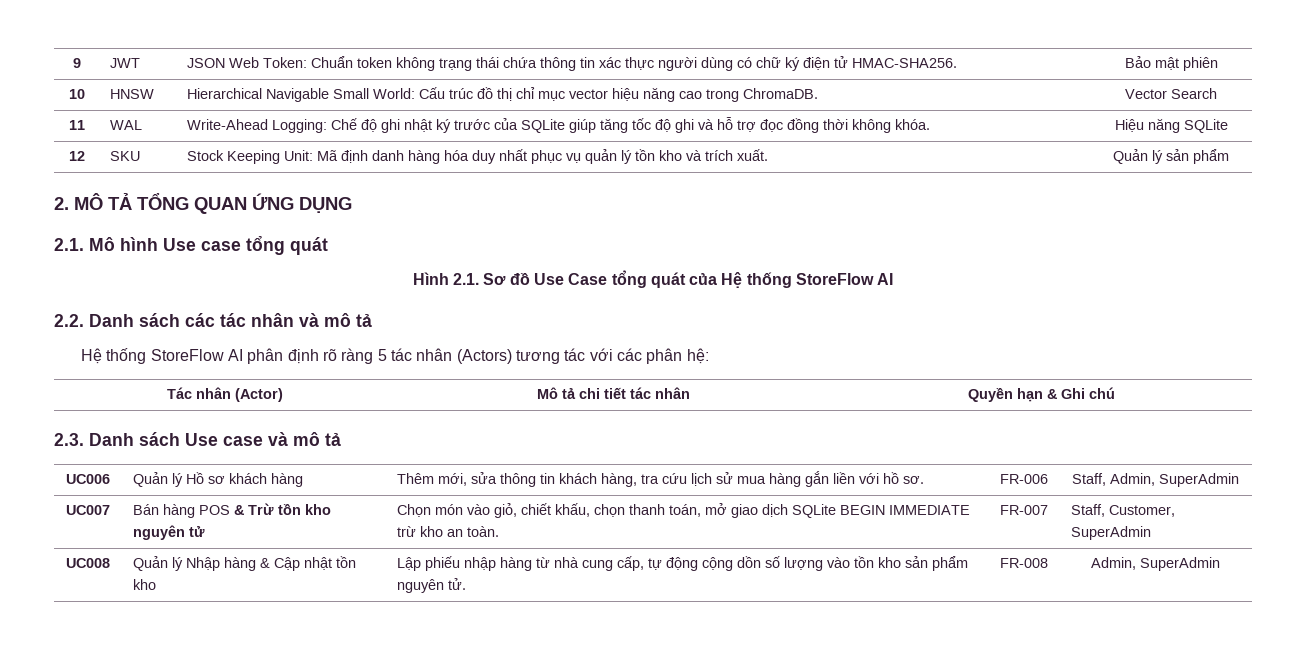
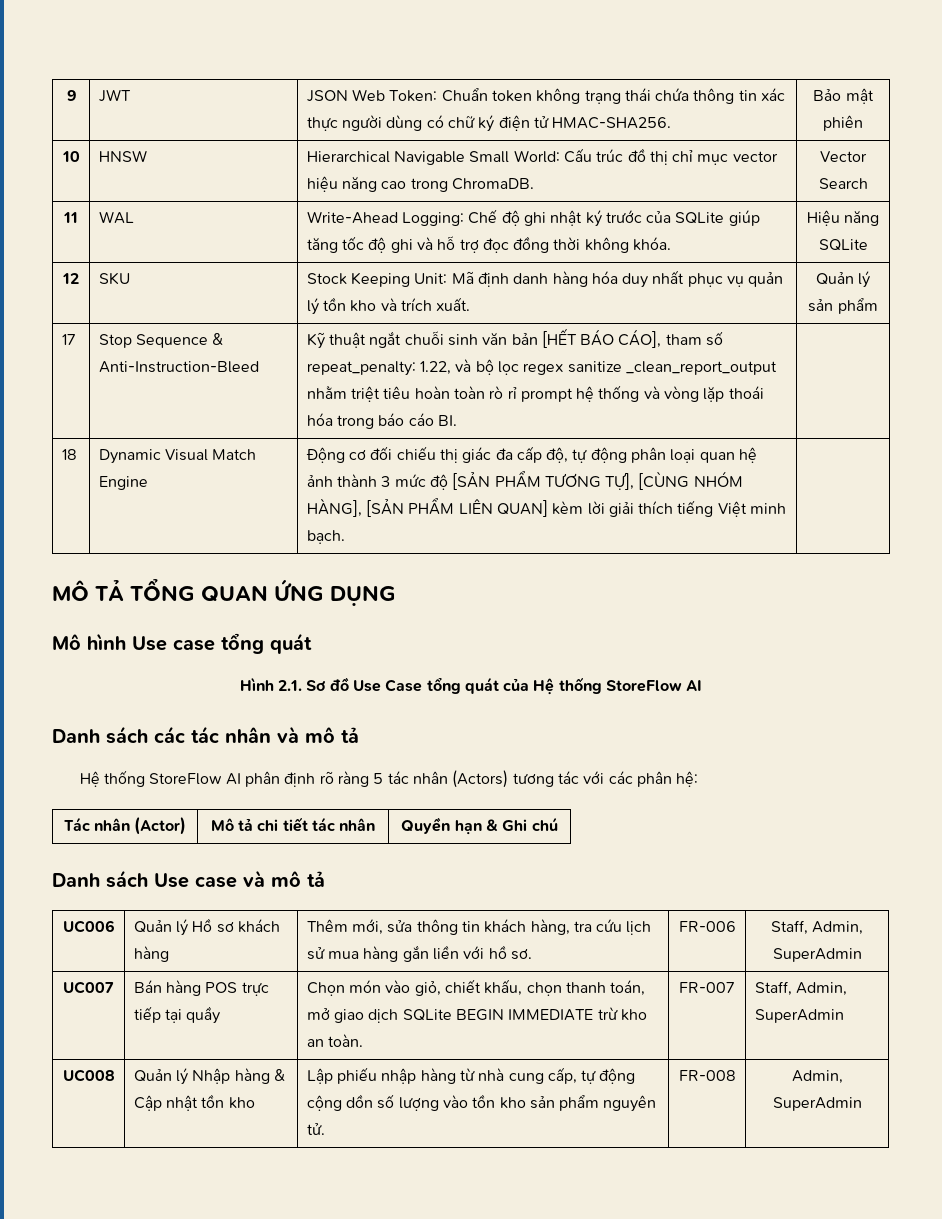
- 2. MÔ TẢ TỔNG QUAN ỨNG DỤNG
+ 17 | Stop Sequence & Anti-Instruction-Bleed | Kỹ thuật ngắt chuỗi sinh văn bản [HẾT BÁO CÁO], tham số repeat_penalty: 1.22, và bộ lọc regex sanitize _clean_report_output nhằm triệt tiêu hoàn toàn rò rỉ prompt hệ thống và vòng lặp thoái hóa trong báo cáo BI. |
+ 18 | Dynamic Visual Match Engine | Động cơ đối chiếu thị giác đa cấp độ, tự động phân loại quan hệ ảnh thành 3 mức độ [SẢN PHẨM TƯƠNG TỰ], [CÙNG NHÓM HÀNG], [SẢN PHẨM LIÊN QUAN] kèm lời giải thích tiếng Việt minh bạch. |
+ MÔ TẢ TỔNG QUAN ỨNG DỤNG
- 2.1. Mô hình Use case tổng quát
+ Mô hình Use case tổng quát
- 2.2. Danh sách các tác nhân và mô tả
+ Danh sách các tác nhân và mô tả
- 2.3. Danh sách Use case và mô tả
+ Danh sách Use case và mô tả
- UC007 | Bán hàng POS & Trừ tồn kho nguyên tử | Chọn món vào giỏ, chiết khấu, chọn thanh toán, mở giao dịch SQLite BEGIN IMMEDIATE trừ kho an toàn. | FR-007 | Staff, Customer, SuperAdmin
+ UC007 | Bán hàng POS trực tiếp tại quầy | Chọn món vào giỏ, chiết khấu, chọn thanh toán, mở giao dịch SQLite BEGIN IMMEDIATE trừ kho an toàn. | FR-007 | Staff, Admin, SuperAdmin

